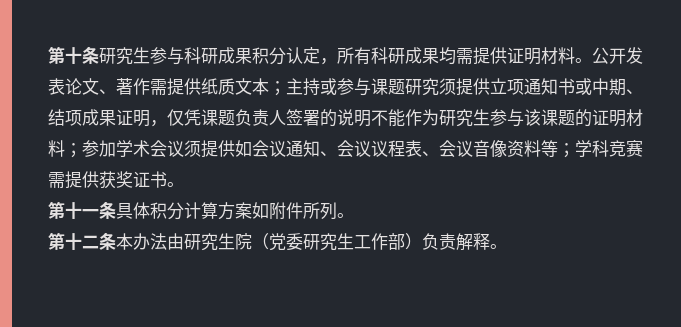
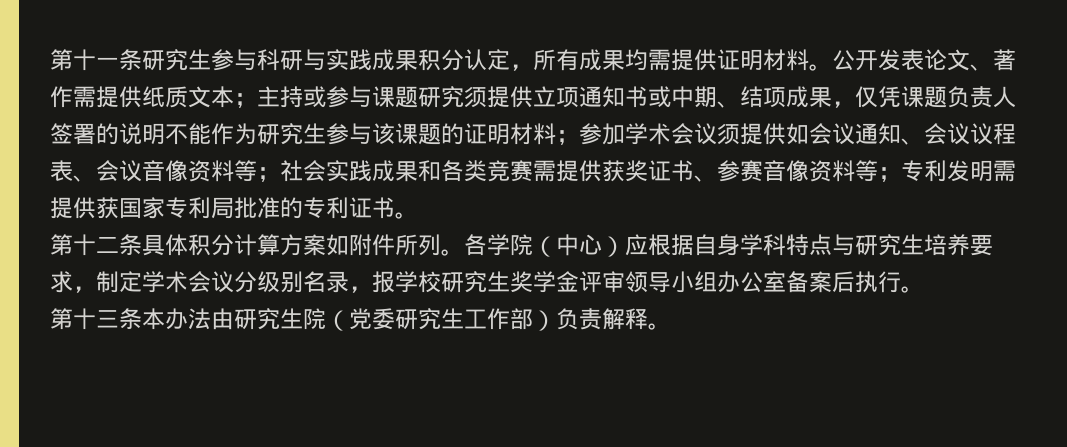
- 第十条研究生参与科研成果积分认定，所有科研成果均需提供证明材料。
+ 第十一条研究生参与科研与实践成果积分认定，所有成果均需提供证明材料。
- 主持或参与课题研究须提供立项通知书或中期、结项成果证明，仅凭课题负责人签署的说明不能作为研究生参与该课题的证明材料；
+ 主持或参与课题研究须提供立项通知书或中期、结项成果，仅凭课题负责人签署的说明不能作为研究生参与该课题的证明材料；
- 学科竞赛需提供获奖证书。
- 第十一条具体积分计算方案如附件所列。
- 第十二条本办法由研究生院（党委研究生工作部）负责解释。
+ 社会实践成果和各类竞赛需提供获奖证书、参赛音像资料等；专利发明需提供获国家专利局批准的专利证书。
+ 第十二条具体积分计算方案如附件所列。各学院（中心）应根据自身学科特点与研究生培养要求，制定学术会议分级别名录，报学校研究生奖学金评审领导小组办公室备案后执行。
+ 第十三条本办法由研究生院（党委研究生工作部）负责解释。

